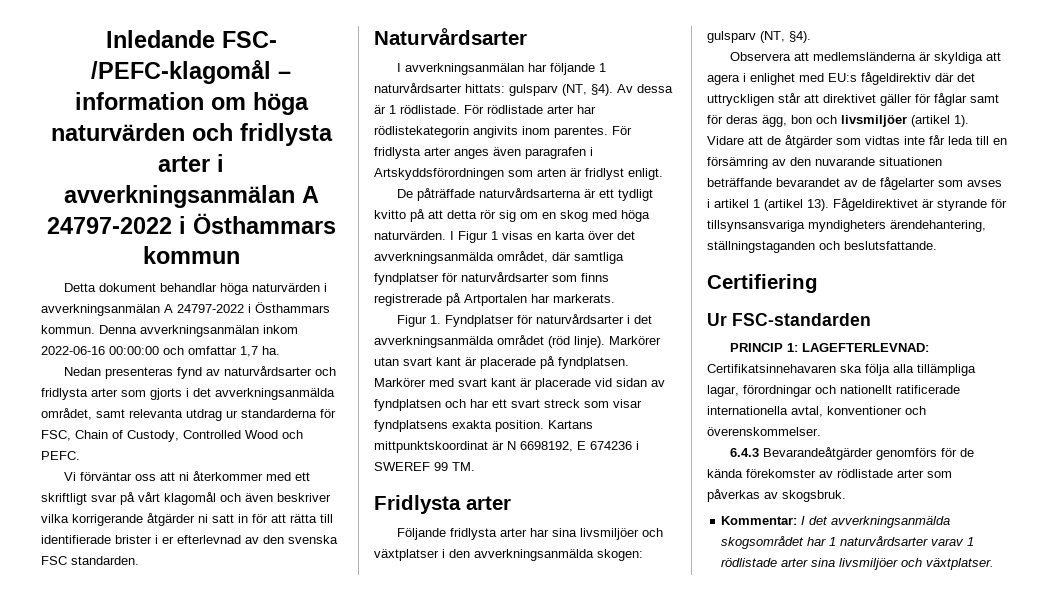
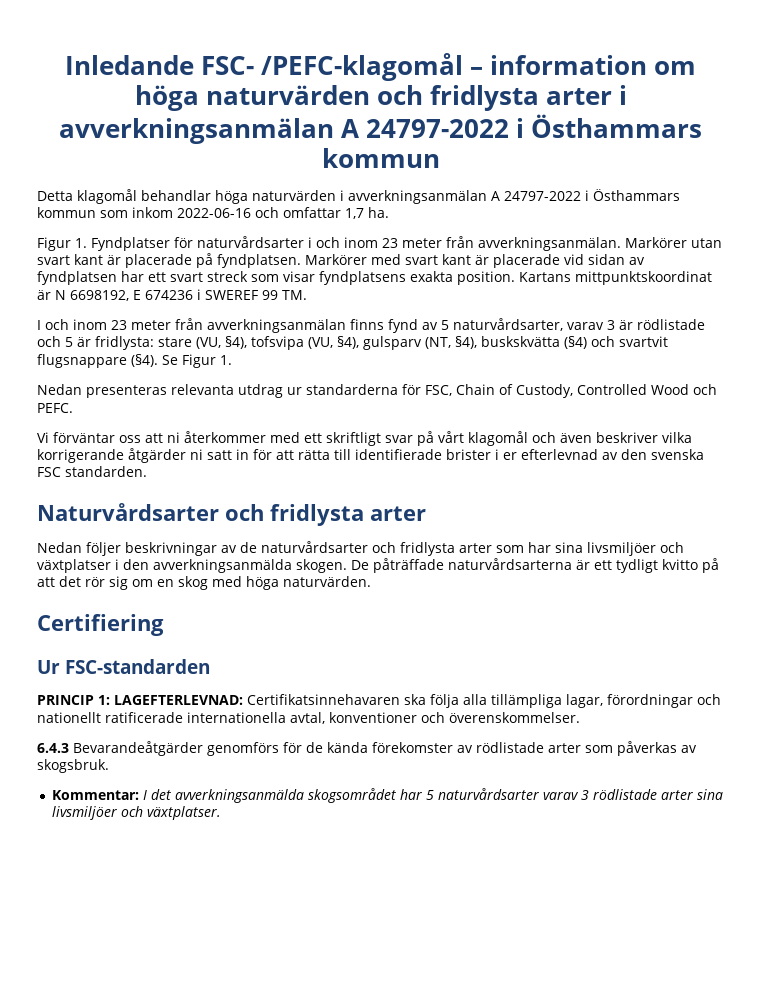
- Detta dokument behandlar höga naturvärden i avverkningsanmälan A 24797-2022 i Östhammars kommun. Denna avverkningsanmälan inkom 2022-06-16 00:00:00 och omfattar 1,7 ha.
+ Detta klagomål behandlar höga naturvärden i avverkningsanmälan A 24797-2022 i Östhammars kommun som inkom 2022-06-16 och omfattar 1,7 ha.
- Nedan presenteras fynd av naturvårdsarter och fridlysta arter som gjorts i det avverkningsanmälda området, samt relevanta utdrag ur standarderna för FSC, Chain of Custody, Controlled Wood och PEFC.
+ Figur 1. Fyndplatser för naturvårdsarter i och inom 23 meter från avverkningsanmälan. Markörer utan svart kant är placerade på fyndplatsen. Markörer med svart kant är placerade vid sidan av fyndplatsen har ett svart streck som visar fyndplatsens exakta position. Kartans mittpunktskoordinat är N 6698192, E 674236 i SWEREF 99 TM.
+ I och inom 23 meter från avverkningsanmälan finns fynd av 5 naturvårdsarter, varav 3 är rödlistade och 5 är fridlysta: stare (VU, §4), tofsvipa (VU, §4), gulsparv (NT, §4), buskskvätta (§4) och svartvit flugsnappare (§4). Se Figur 1.
+ Nedan presenteras relevanta utdrag ur standarderna för FSC, Chain of Custody, Controlled Wood och PEFC.
- Naturvårdsarter
- I avverkningsanmälan har följande 1 naturvårdsarter hittats: gulsparv (NT, §4). Av dessa är 1 rödlistade. För rödlistade arter har rödlistekategorin angivits inom parentes. För fridlysta arter anges även paragrafen i Artskyddsförordningen som arten är fridlyst enligt.
- De påträffade naturvårdsarterna är ett tydligt kvitto på att detta rör sig om en skog med höga naturvärden. I Figur 1 visas en karta över det avverkningsanmälda området, där samtliga fyndplatser för naturvårdsarter som finns registrerade på Artportalen har markerats.
- Figur 1. Fyndplatser för naturvårdsarter i det avverkningsanmälda området (röd linje). Markörer utan svart kant är placerade på fyndplatsen. Markörer med svart kant är placerade vid sidan av fyndplatsen och har ett svart streck som visar fyndplatsens exakta position. Kartans mittpunktskoordinat är N 6698192, E 674236 i SWEREF 99 TM.
- Fridlysta arter
- Följande fridlysta arter har sina livsmiljöer och växtplatser i den avverkningsanmälda skogen: gulsparv (NT, §4).
- Observera att medlemsländerna är skyldiga att agera i enlighet med EU:s fågeldirektiv där det uttryckligen står att direktivet gäller för fåglar samt för deras ägg, bon och livsmiljöer (artikel 1). Vidare att de åtgärder som vidtas inte får leda till en försämring av den nuvarande situationen beträffande bevarandet av de fågelarter som avses i artikel 1 (artikel 13). Fågeldirektivet är styrande för tillsynsansvariga myndigheters ärendehantering, ställningstaganden och beslutsfattande.
+ Naturvårdsarter och fridlysta arter
+ Nedan följer beskrivningar av de naturvårdsarter och fridlysta arter som har sina livsmiljöer och växtplatser i den avverkningsanmälda skogen. De påträffade naturvårdsarterna är ett tydligt kvitto på att det rör sig om en skog med höga naturvärden.
- Kommentar: I det avverkningsanmälda skogsområdet har 1 naturvårdsarter varav 1 rödlistade arter sina livsmiljöer och växtplatser.
+ Kommentar: I det avverkningsanmälda skogsområdet har 5 naturvårdsarter varav 3 rödlistade arter sina livsmiljöer och växtplatser.

